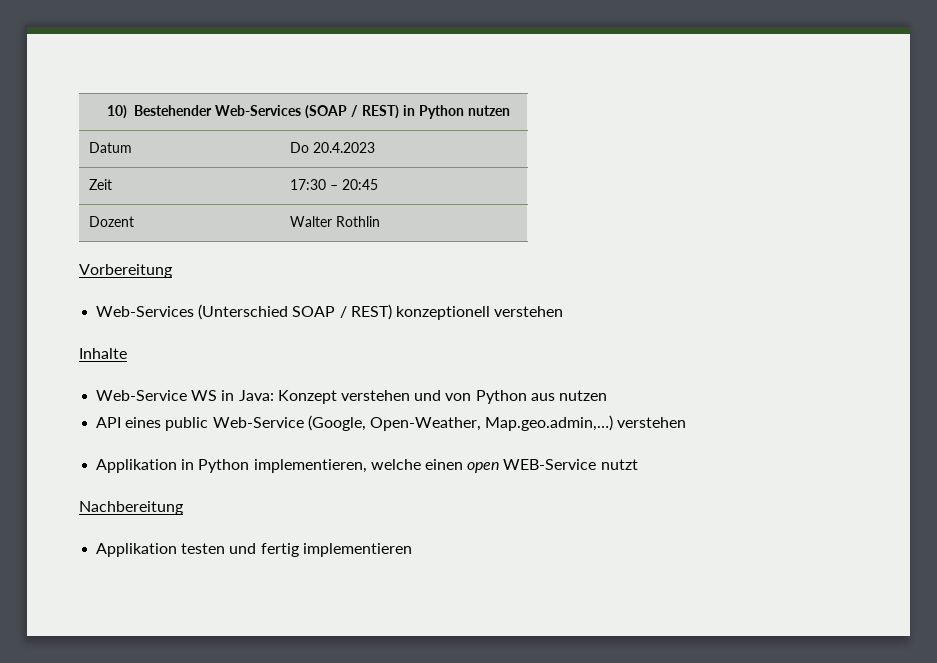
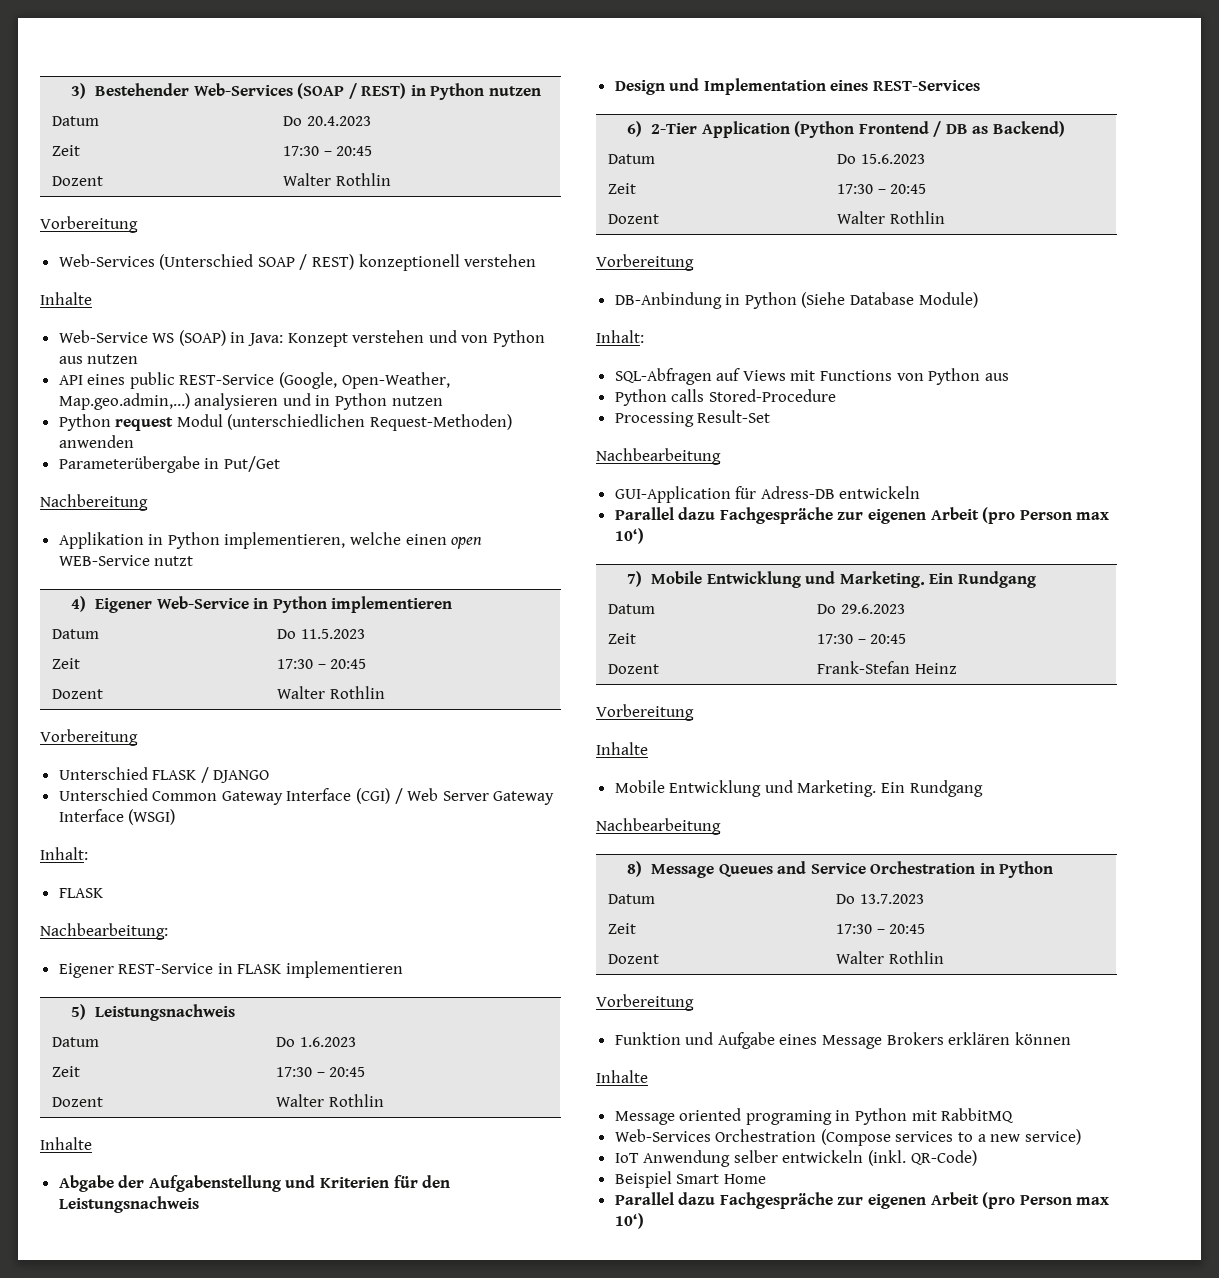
- 10) Bestehender Web-Services (SOAP / REST) in Python nutzen
+ 3) Bestehender Web-Services (SOAP / REST) in Python nutzen
- Web-Service WS in Java: Konzept verstehen und von Python aus nutzen
+ Web-Service WS (SOAP) in Java: Konzept verstehen und von Python aus nutzen
- API eines public Web-Service (Google, Open-Weather, Map.geo.admin,…) verstehen
+ API eines public REST-Service (Google, Open-Weather, Map.geo.admin,…) analysieren und in Python nutzen
+ Python request Modul (unterschiedlichen Request-Methoden) anwenden
+ Parameterübergabe in Put/Get
+ Nachbereitung
- Nachbereitung
- Applikation testen und fertig implementieren
+ 4) Eigener Web-Service in Python implementieren
+ Datum | Do 11.5.2023
+ Zeit | 17:30 – 20:45
+ Dozent | Walter Rothlin
+ Vorbereitung
+ Unterschied FLASK / DJANGO
+ Unterschied Common Gateway Interface (CGI) / Web Server Gateway Interface (WSGI)
+ Inhalt:
+ FLASK
+ Nachbearbeitung:
+ Eigener REST-Service in FLASK implementieren
+ 5) Leistungsnachweis
+ Datum | Do 1.6.2023
+ Zeit | 17:30 – 20:45
+ Dozent | Walter Rothlin
+ Inhalte
+ Abgabe der Aufgabenstellung und Kriterien für den Leistungsnachweis
+ Design und Implementation eines REST-Services
+ 6) 2-Tier Application (Python Frontend / DB as Backend)
+ Datum | Do 15.6.2023
+ Zeit | 17:30 – 20:45
+ Dozent | Walter Rothlin
+ Vorbereitung
+ DB-Anbindung in Python (Siehe Database Module)
+ Inhalt:
+ SQL-Abfragen auf Views mit Functions von Python aus
+ Python calls Stored-Procedure
+ Processing Result-Set
+ Nachbearbeitung
+ GUI-Application für Adress-DB entwickeln
+ Parallel dazu Fachgespräche zur eigenen Arbeit (pro Person max 10‘)
+ 7) Mobile Entwicklung und Marketing. Ein Rundgang
+ Datum | Do 29.6.2023
+ Zeit | 17:30 – 20:45
+ Dozent | Frank-Stefan Heinz
+ Vorbereitung
+ Inhalte
+ Mobile Entwicklung und Marketing. Ein Rundgang
+ Nachbearbeitung
+ 8) Message Queues and Service Orchestration in Python
+ Datum | Do 13.7.2023
+ Zeit | 17:30 – 20:45
+ Dozent | Walter Rothlin
+ Vorbereitung
+ Funktion und Aufgabe eines Message Brokers erklären können
+ Inhalte
+ Message oriented programing in Python mit RabbitMQ
+ Web-Services Orchestration (Compose services to a new service)
+ IoT Anwendung selber entwickeln (inkl. QR-Code)
+ Beispiel Smart Home
+ Parallel dazu Fachgespräche zur eigenen Arbeit (pro Person max 10‘)

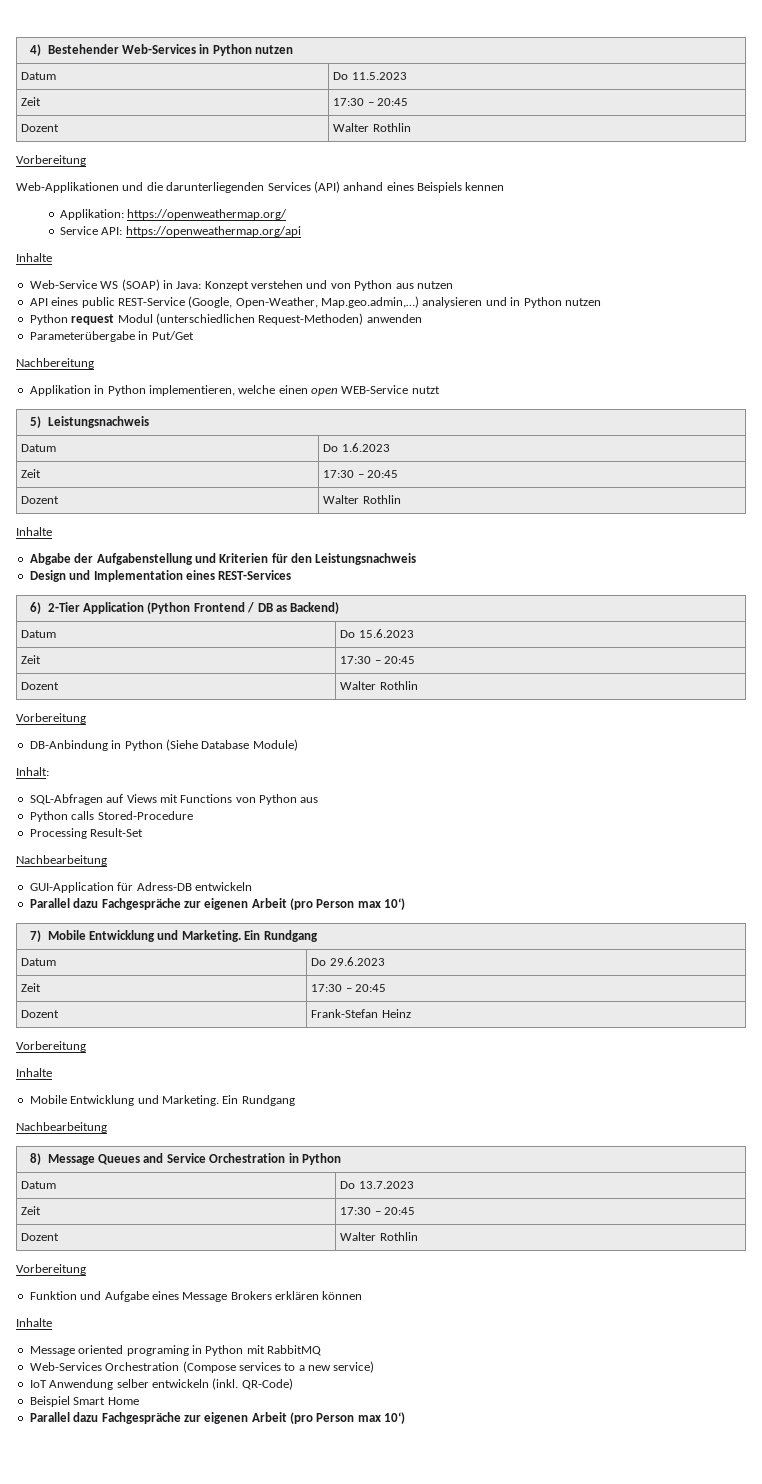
- 3) Bestehender Web-Services (SOAP / REST) in Python nutzen
+ 4) Bestehender Web-Services in Python nutzen
- Datum | Do 20.4.2023
+ Datum | Do 11.5.2023
  Zeit | 17:30 – 20:45
  Dozent | Walter Rothlin
  Vorbereitung
- Web-Services (Unterschied SOAP / REST) konzeptionell verstehen
+ Web-Applikationen und die darunterliegenden Services (API) anhand eines Beispiels kennen
+ Applikation: https://openweathermap.org/
+ Service API: https://openweathermap.org/api
- 4) Eigener Web-Service in Python implementieren
- Datum | Do 11.5.2023
- Zeit | 17:30 – 20:45
- Dozent | Walter Rothlin
- Vorbereitung
- Unterschied FLASK / DJANGO
- Unterschied Common Gateway Interface (CGI) / Web Server Gateway Interface (WSGI)
- Inhalt:
- FLASK
- Nachbearbeitung:
- Eigener REST-Service in FLASK implementieren

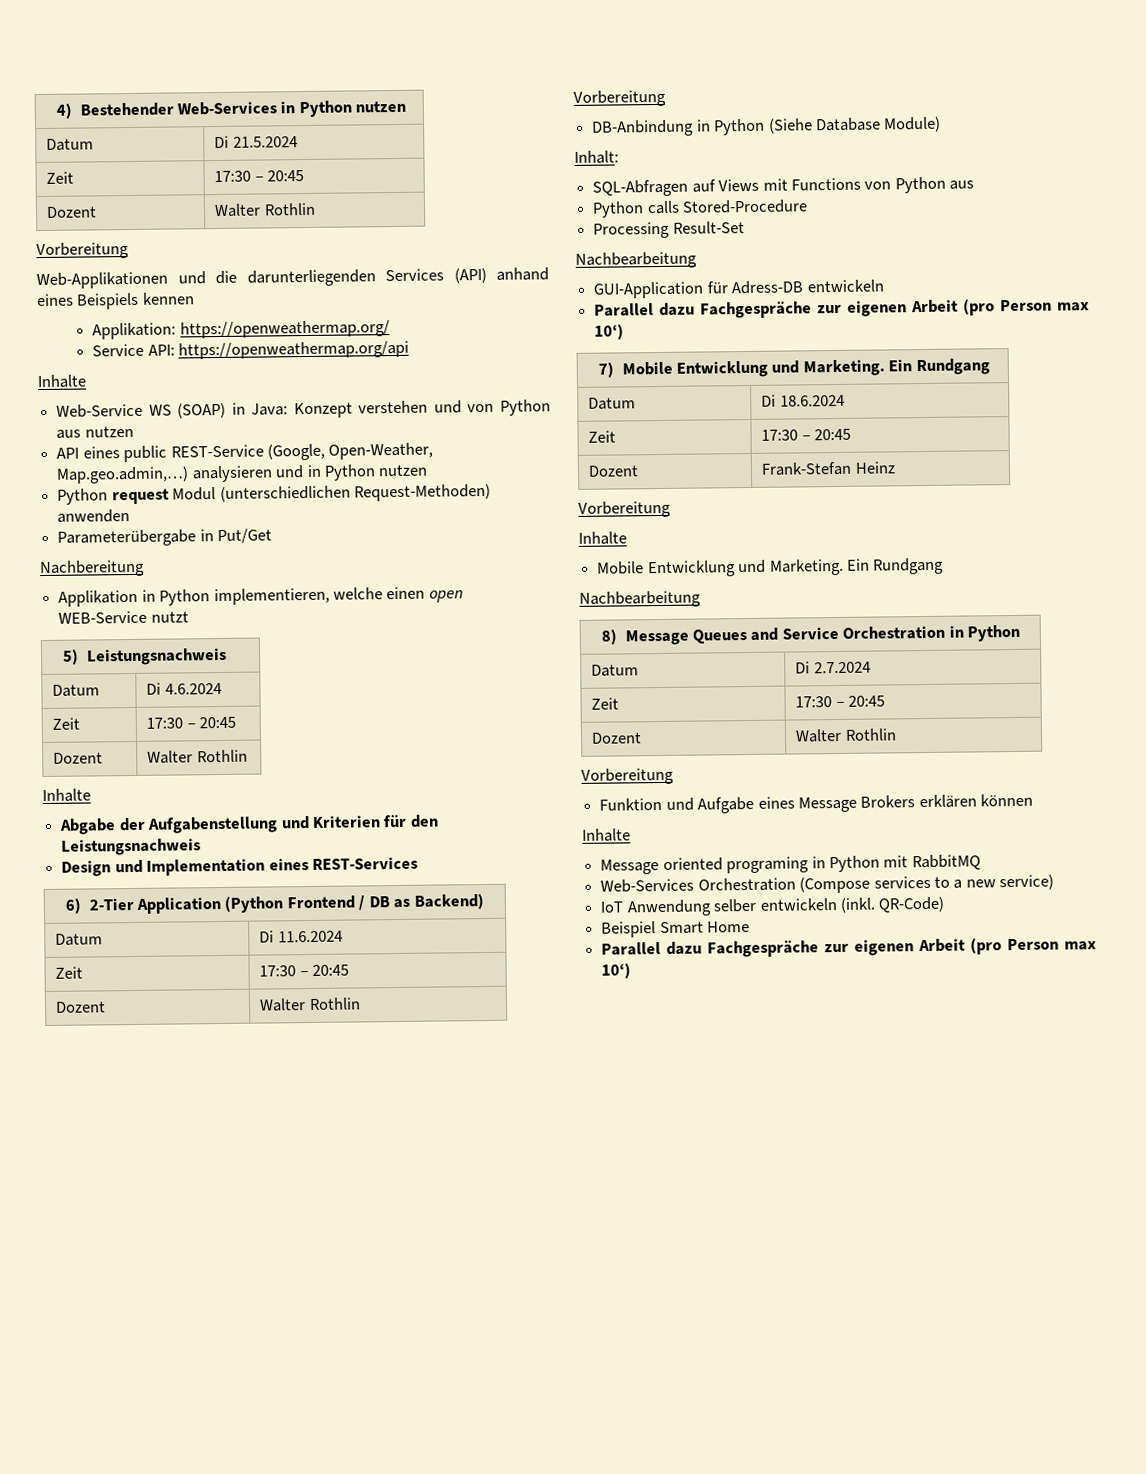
- Datum | Do 11.5.2023
+ Datum | Di 21.5.2024
- Datum | Do 1.6.2023
+ Datum | Di 4.6.2024
- Datum | Do 15.6.2023
+ Datum | Di 11.6.2024
- Datum | Do 29.6.2023
+ Datum | Di 18.6.2024
- Datum | Do 13.7.2023
+ Datum | Di 2.7.2024

